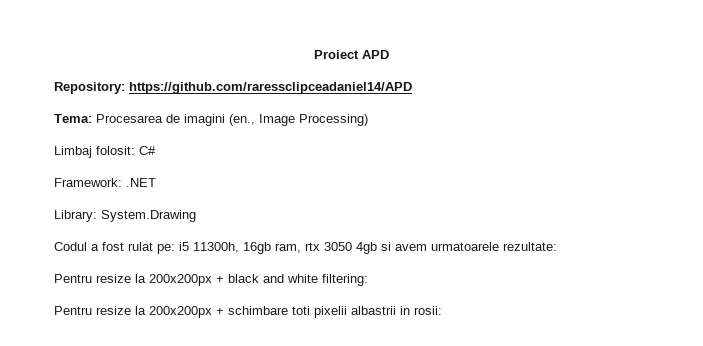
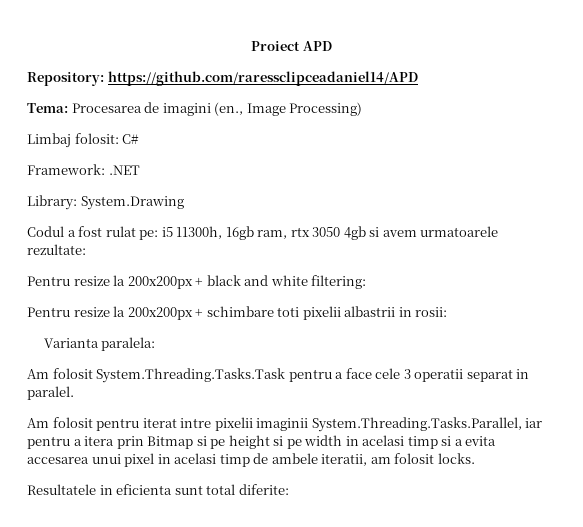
+ Varianta paralela:
+ Am folosit System.Threading.Tasks.Task pentru a face cele 3 operatii separat in paralel.
+ Am folosit pentru iterat intre pixelii imaginii System.Threading.Tasks.Parallel, iar pentru a itera prin Bitmap si pe height si pe width in acelasi timp si a evita accesarea unui pixel in acelasi timp de ambele iteratii, am folosit locks.
+ Resultatele in eficienta sunt total diferite:

